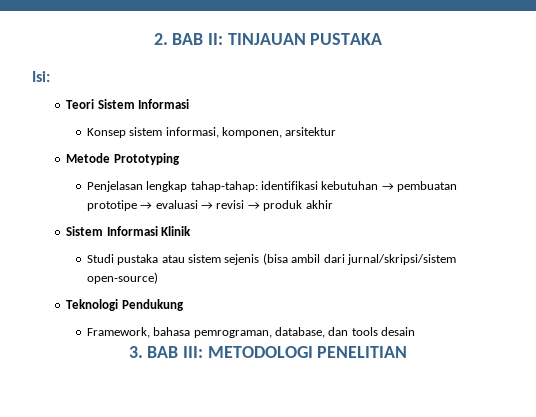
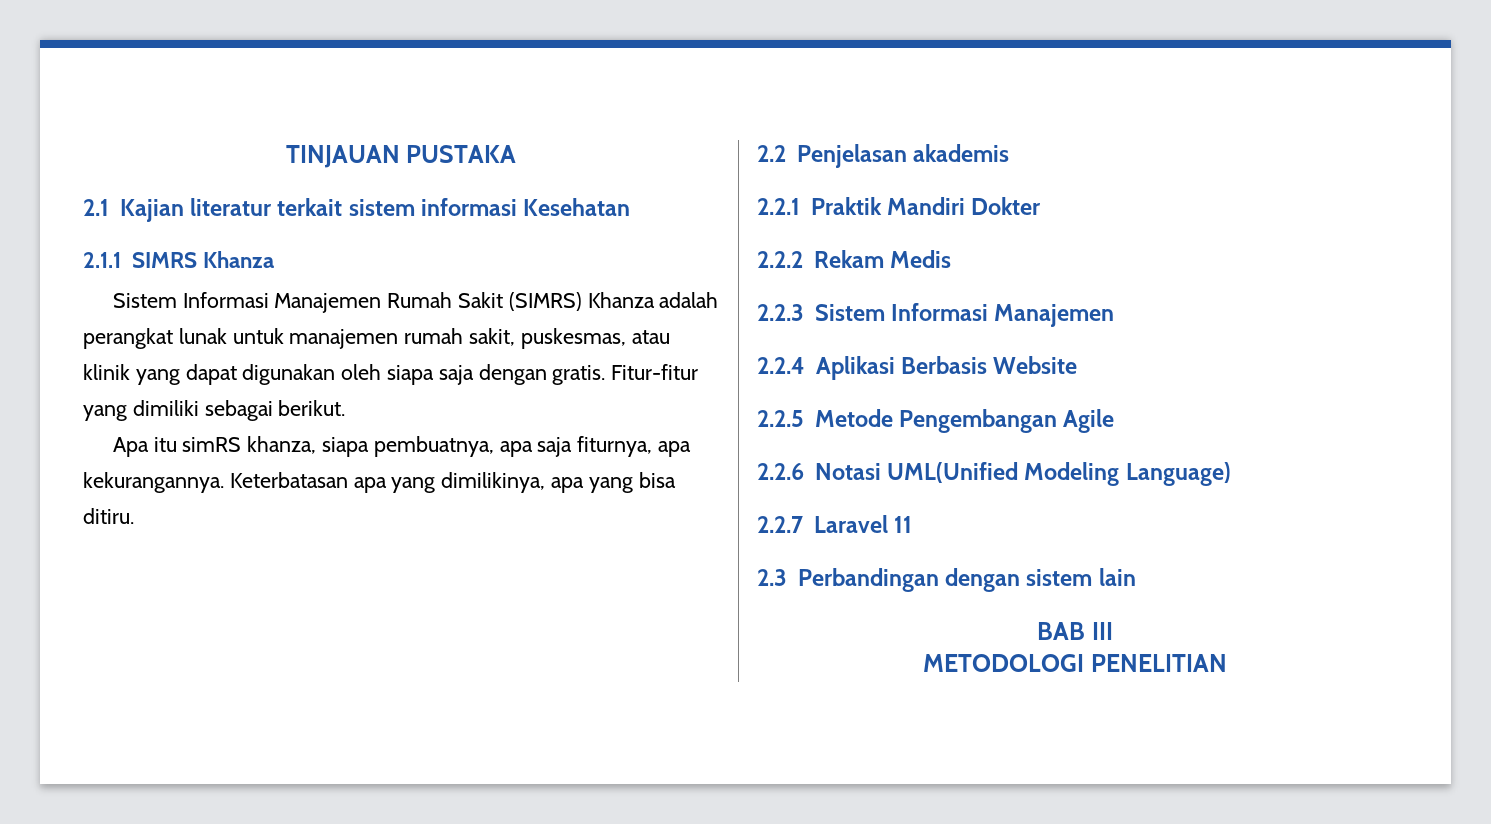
- 2. BAB II: TINJAUAN PUSTAKA
+ TINJAUAN PUSTAKA
- Isi:
- Teori Sistem Informasi
- Konsep sistem informasi, komponen, arsitektur
- Metode Prototyping
- Penjelasan lengkap tahap-tahap: identifikasi kebutuhan → pembuatan prototipe → evaluasi → revisi → produk akhir
- Sistem Informasi Klinik
- Studi pustaka atau sistem sejenis (bisa ambil dari jurnal/skripsi/sistem open-source)
- Teknologi Pendukung
- Framework, bahasa pemrograman, database, dan tools desain
- 3. BAB III: METODOLOGI PENELITIAN
+ 2.1 Kajian literatur terkait sistem informasi Kesehatan
+ 2.1.1 SIMRS Khanza
+ Sistem Informasi Manajemen Rumah Sakit (SIMRS) Khanza adalah perangkat lunak untuk manajemen rumah sakit, puskesmas, atau klinik yang dapat digunakan oleh siapa saja dengan gratis. Fitur-fitur yang dimiliki sebagai berikut.
+ Apa itu simRS khanza, siapa pembuatnya, apa saja fiturnya, apa kekurangannya. Keterbatasan apa yang dimilikinya, apa yang bisa ditiru.
+ 2.2 Penjelasan akademis
+ 2.2.1 Praktik Mandiri Dokter
+ 2.2.2 Rekam Medis
+ 2.2.3 Sistem Informasi Manajemen
+ 2.2.4 Aplikasi Berbasis Website
+ 2.2.5 Metode Pengembangan Agile
+ 2.2.6 Notasi UML(Unified Modeling Language)
+ 2.2.7 Laravel 11
+ 2.3 Perbandingan dengan sistem lain
+ BAB III
+ METODOLOGI PENELITIAN

